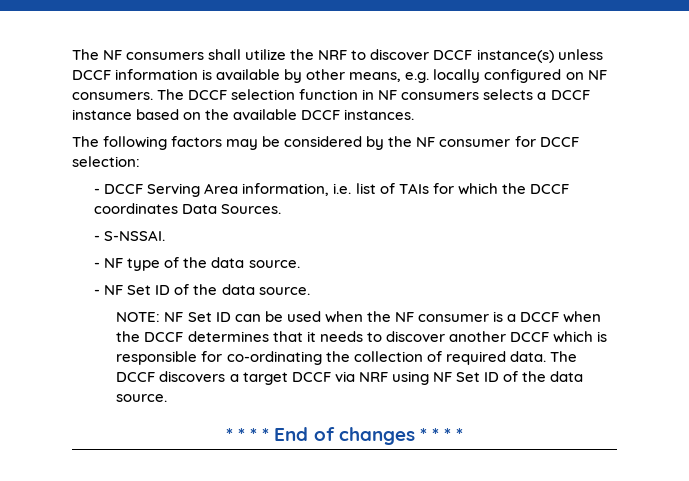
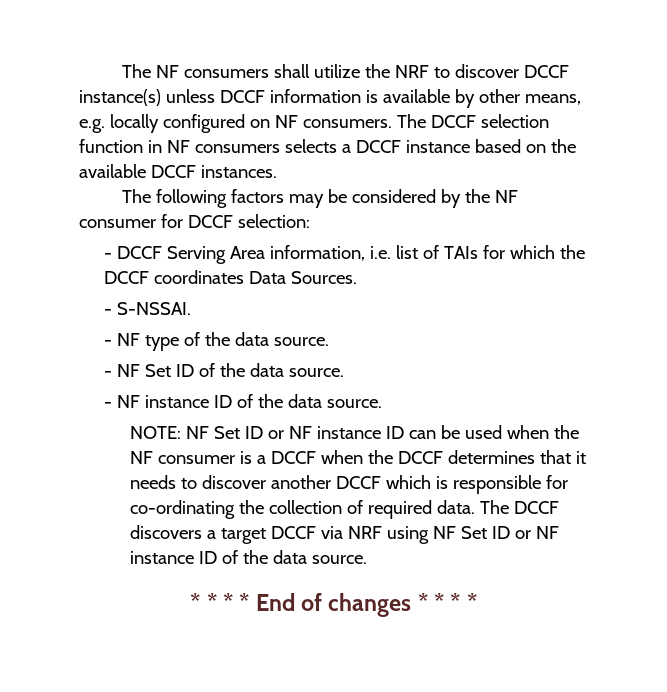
+ - NF instance ID of the data source.
- NOTE: NF Set ID can be used when the NF consumer is a DCCF when the DCCF determines that it needs to discover another DCCF which is responsible for co-ordinating the collection of required data.
+ NOTE: NF Set ID or NF instance ID can be used when the NF consumer is a DCCF when the DCCF determines that it needs to discover another DCCF which is responsible for co-ordinating the collection of required data.
- The DCCF discovers a target DCCF via NRF using NF Set ID of the data source.
+ The DCCF discovers a target DCCF via NRF using NF Set ID or NF instance ID of the data source.

